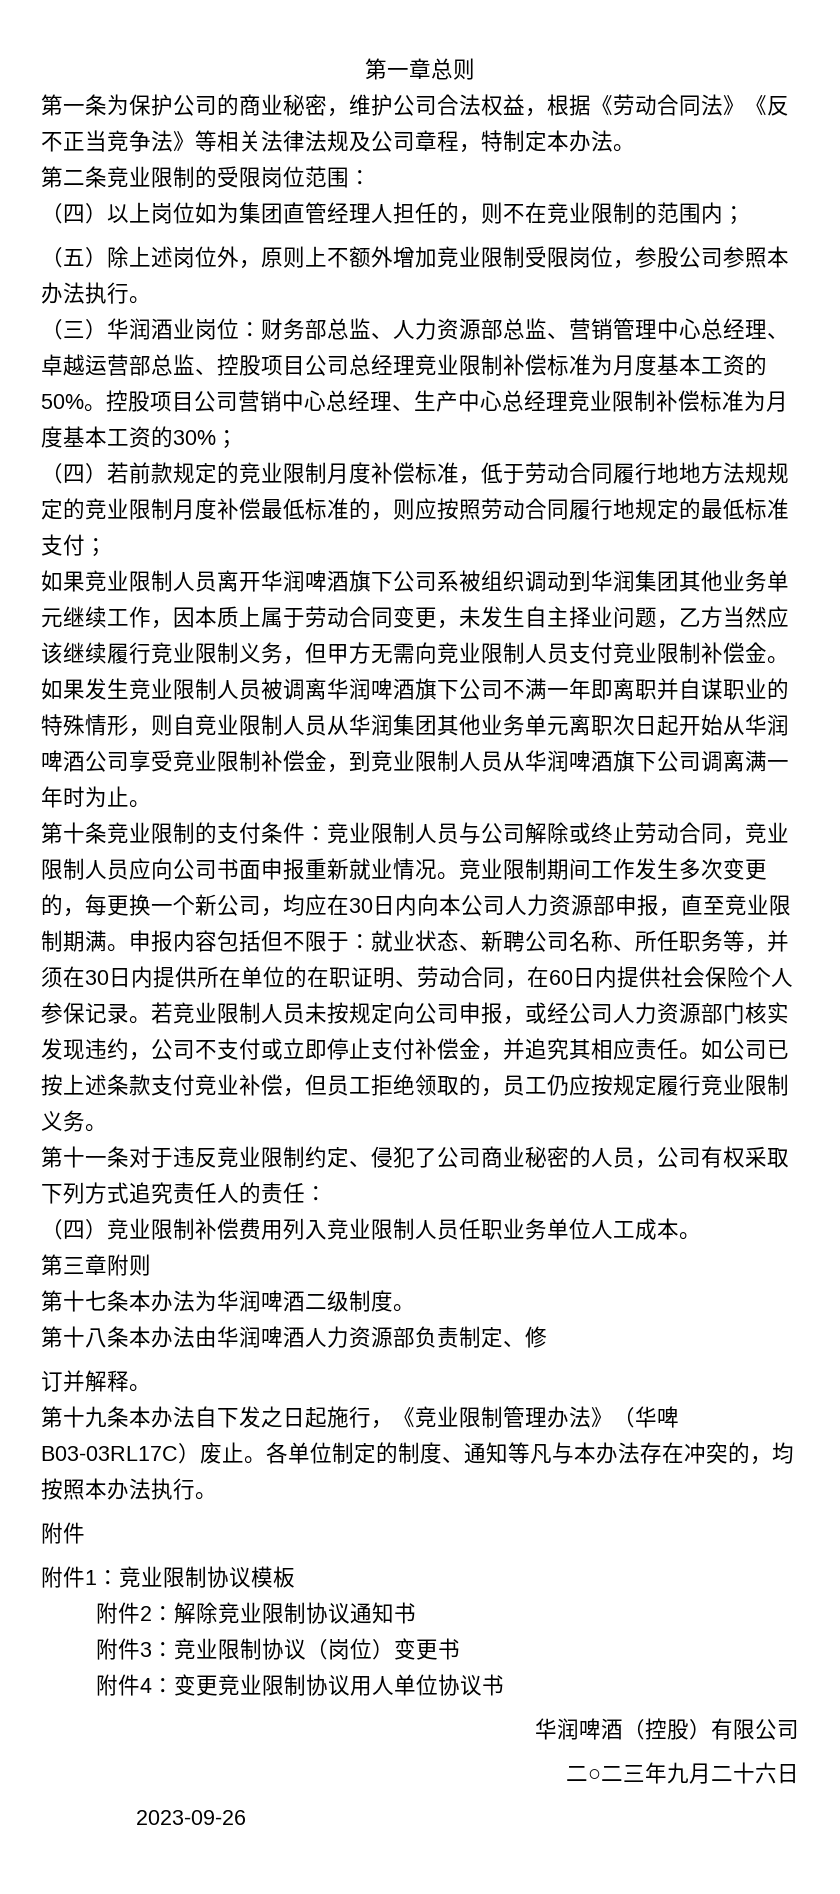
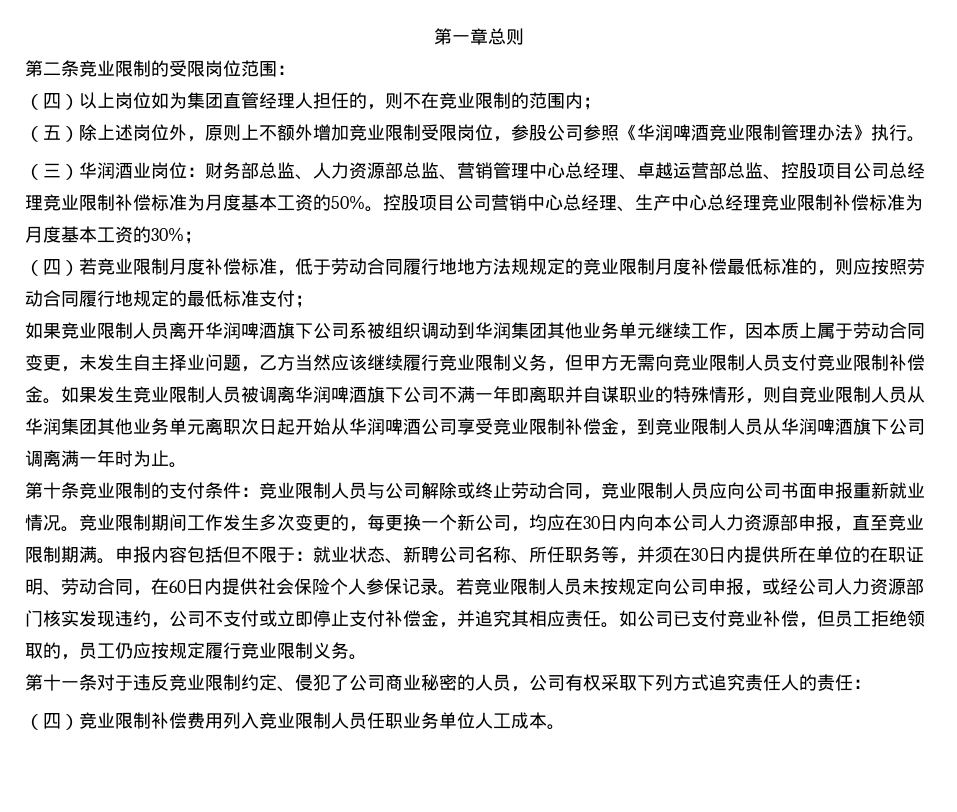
- 第一条为保护公司的商业秘密，维护公司合法权益，根据《劳动合同法》《反不正当竞争法》等相关法律法规及公司章程，特制定本办法。
- （五）除上述岗位外，原则上不额外增加竞业限制受限岗位，参股公司参照本办法执行。
+ （五）除上述岗位外，原则上不额外增加竞业限制受限岗位，参股公司参照《华润啤酒竞业限制管理办法》执行。
- （四）若前款规定的竞业限制月度补偿标准，低于劳动合同履行地地方法规规定的竞业限制月度补偿最低标准的，则应按照劳动合同履行地规定的最低标准支付；
+ （四）若竞业限制月度补偿标准，低于劳动合同履行地地方法规规定的竞业限制月度补偿最低标准的，则应按照劳动合同履行地规定的最低标准支付；
- 如公司已按上述条款支付竞业补偿，但员工拒绝领取的，员工仍应按规定履行竞业限制义务。
+ 如公司已支付竞业补偿，但员工拒绝领取的，员工仍应按规定履行竞业限制义务。
- 第三章附则
- 第十七条本办法为华润啤酒二级制度。
- 第十八条本办法由华润啤酒人力资源部负责制定、修
- 订并解释。
- 第十九条本办法自下发之日起施行，《竞业限制管理办法》（华啤B03-03RL17C）废止。各单位制定的制度、通知等凡与本办法存在冲突的，均按照本办法执行。
- 附件
- 附件1：竞业限制协议模板
- 附件2：解除竞业限制协议通知书
- 附件3：竞业限制协议（岗位）变更书
- 附件4：变更竞业限制协议用人单位协议书
- 华润啤酒（控股）有限公司
- 二○二三年九月二十六日
- 2023-09-26

